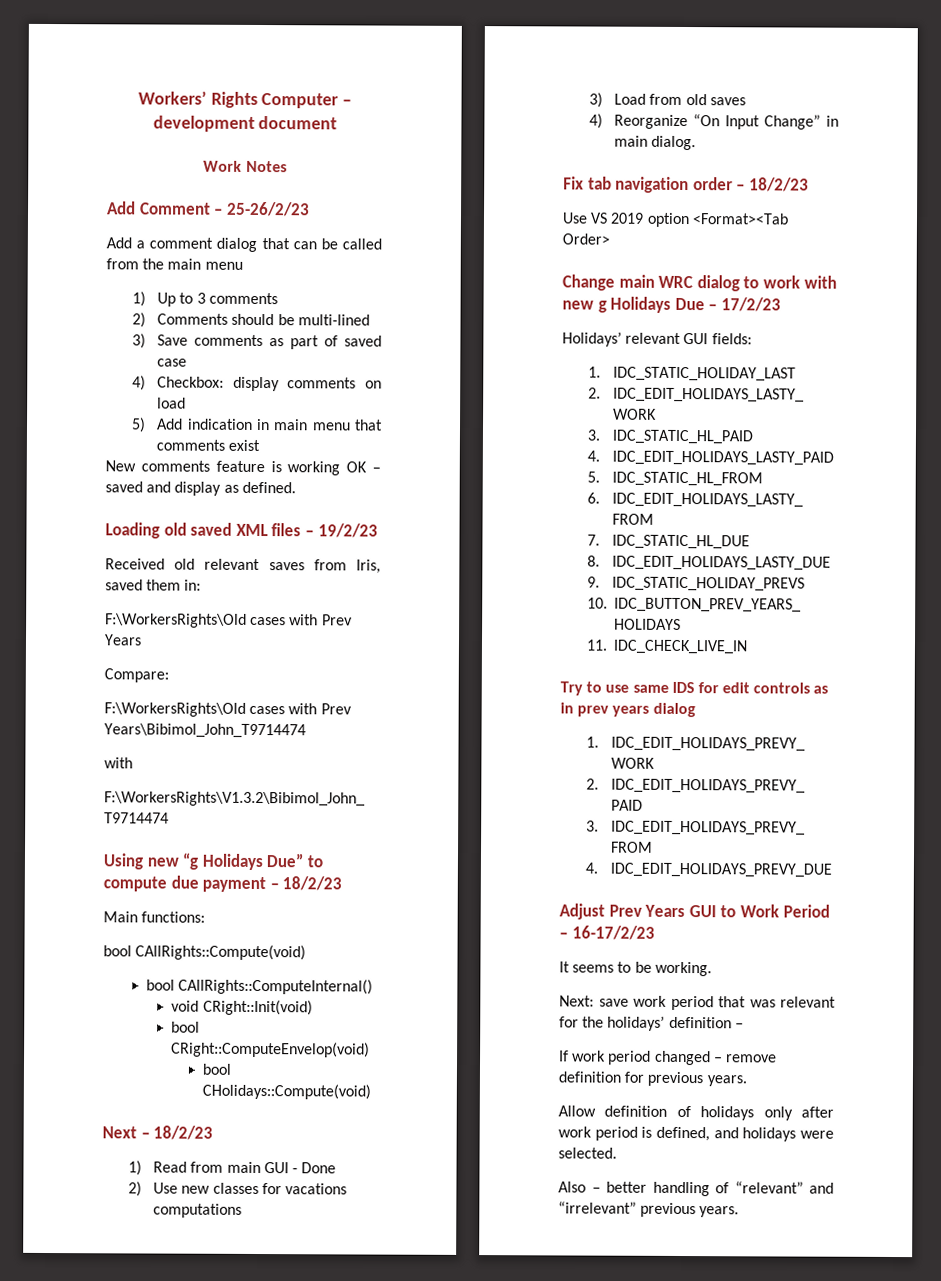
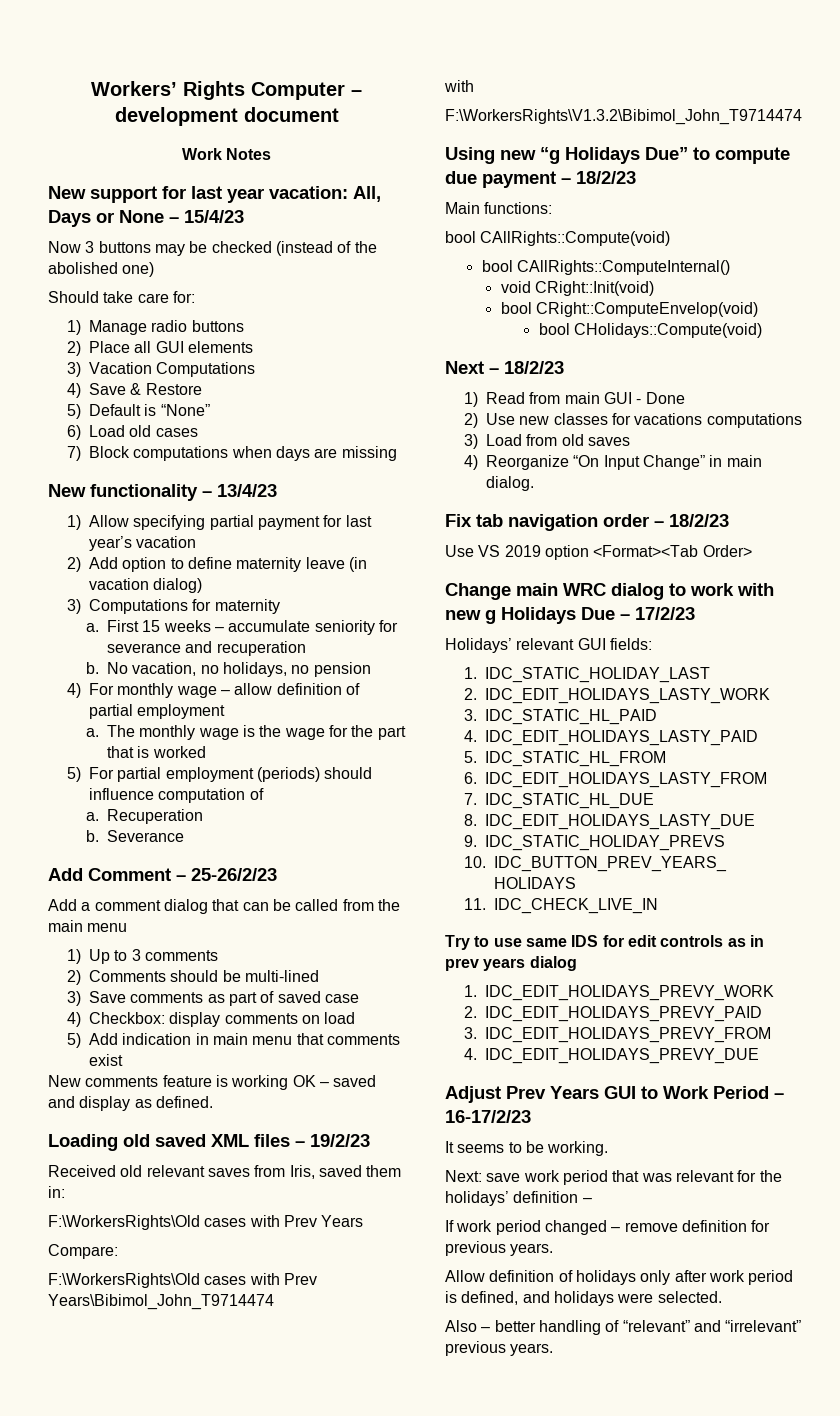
+ New support for last year vacation: All, Days or None – 15/4/23
+ Now 3 buttons may be checked (instead of the abolished one)
+ Should take care for:
+ 1) Manage radio buttons
+ 2) Place all GUI elements
+ 3) Vacation Computations
+ 4) Save & Restore
+ 5) Default is “None”
+ 6) Load old cases
+ 7) Block computations when days are missing
+ New functionality – 13/4/23
+ 1) Allow specifying partial payment for last year’s vacation
+ 2) Add option to define maternity leave (in vacation dialog)
+ 3) Computations for maternity
+ a. First 15 weeks – accumulate seniority for severance and recuperation
+ b. No vacation, no holidays, no pension
+ 4) For monthly wage – allow definition of partial employment
+ a. The monthly wage is the wage for the part that is worked
+ 5) For partial employment (periods) should influence computation of
+ a. Recuperation
+ b. Severance

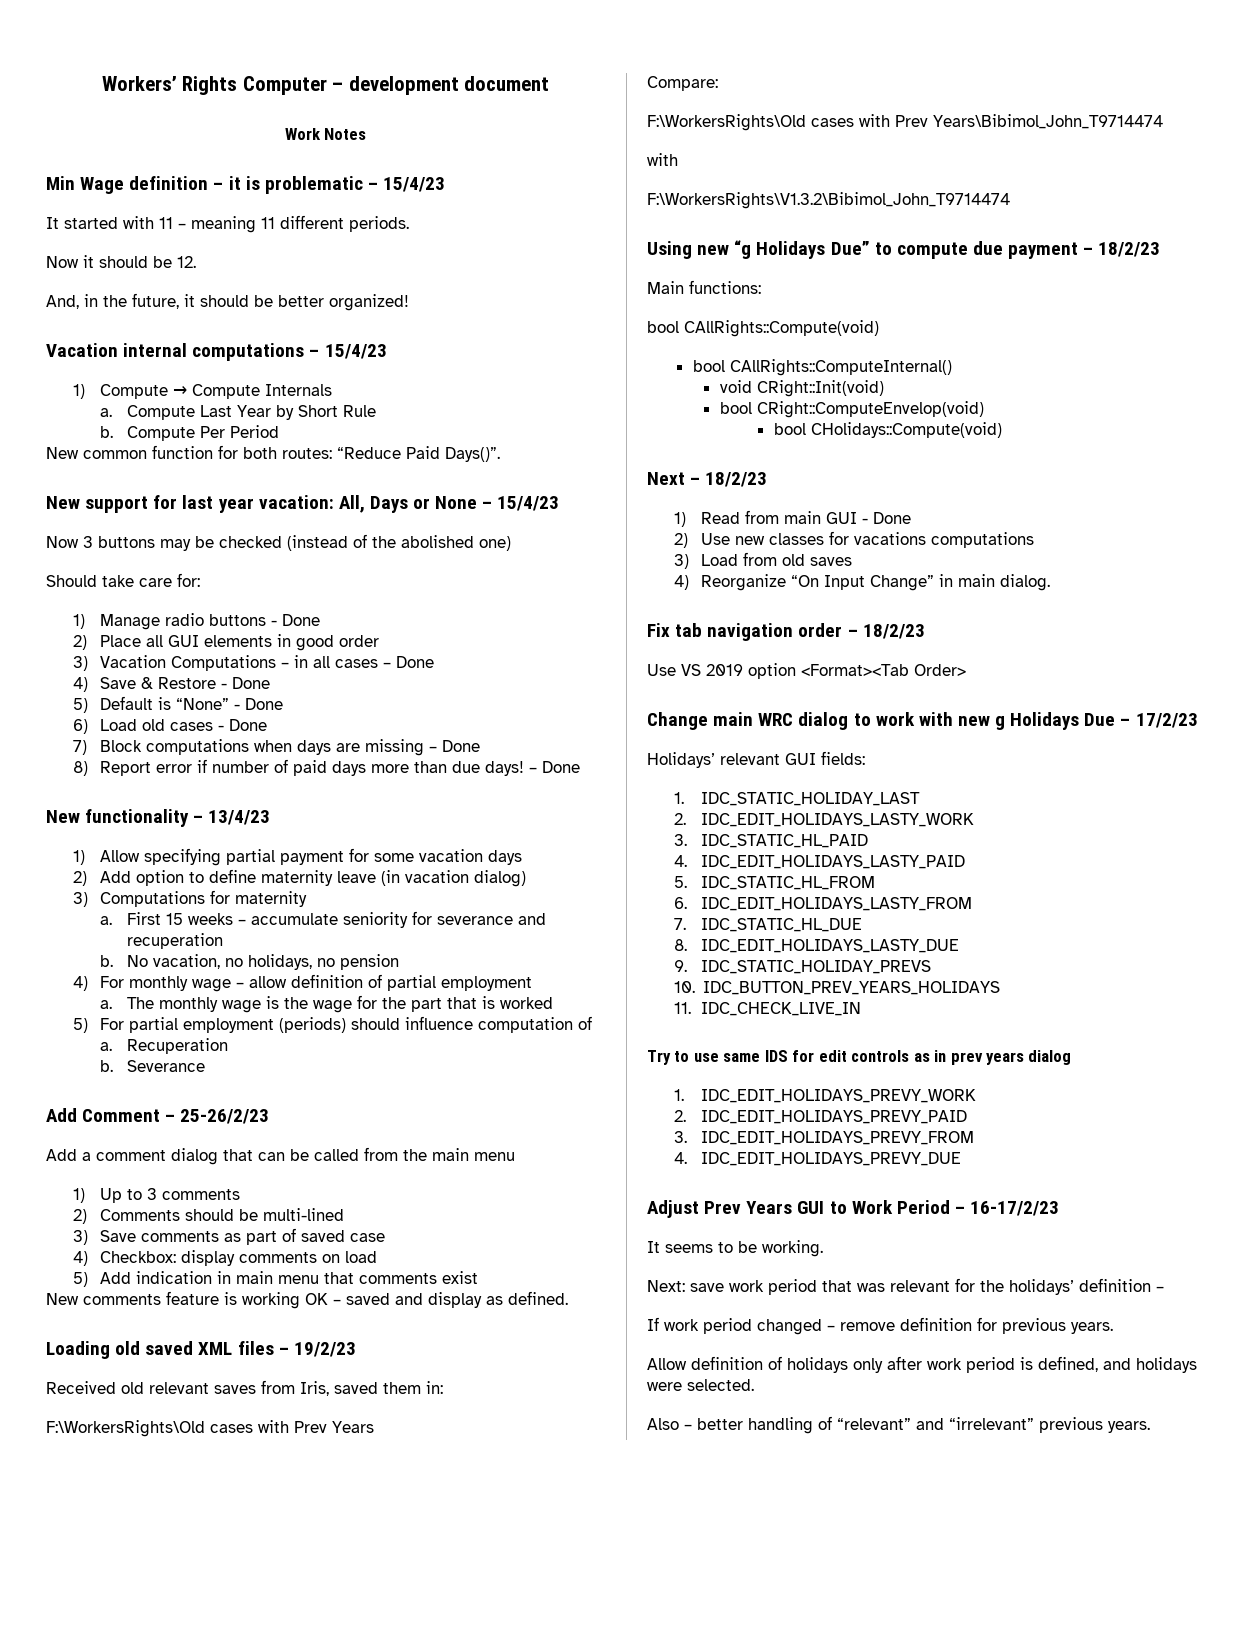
+ Min Wage definition – it is problematic – 15/4/23
+ It started with 11 – meaning 11 different periods.
+ Now it should be 12.
+ And, in the future, it should be better organized!
+ Vacation internal computations – 15/4/23
+ 1) Compute → Compute Internals
+ a. Compute Last Year by Short Rule
+ b. Compute Per Period
+ New common function for both routes: “Reduce Paid Days()”.
- 1) Manage radio buttons
+ 1) Manage radio buttons - Done
- 2) Place all GUI elements
+ 2) Place all GUI elements in good order
- 3) Vacation Computations
+ 3) Vacation Computations – in all cases – Done
- 4) Save & Restore
+ 4) Save & Restore - Done
- 5) Default is “None”
+ 5) Default is “None” - Done
- 6) Load old cases
+ 6) Load old cases - Done
- 7) Block computations when days are missing
+ 7) Block computations when days are missing – Done
+ 8) Report error if number of paid days more than due days! – Done
- 1) Allow specifying partial payment for last year’s vacation
+ 1) Allow specifying partial payment for some vacation days

